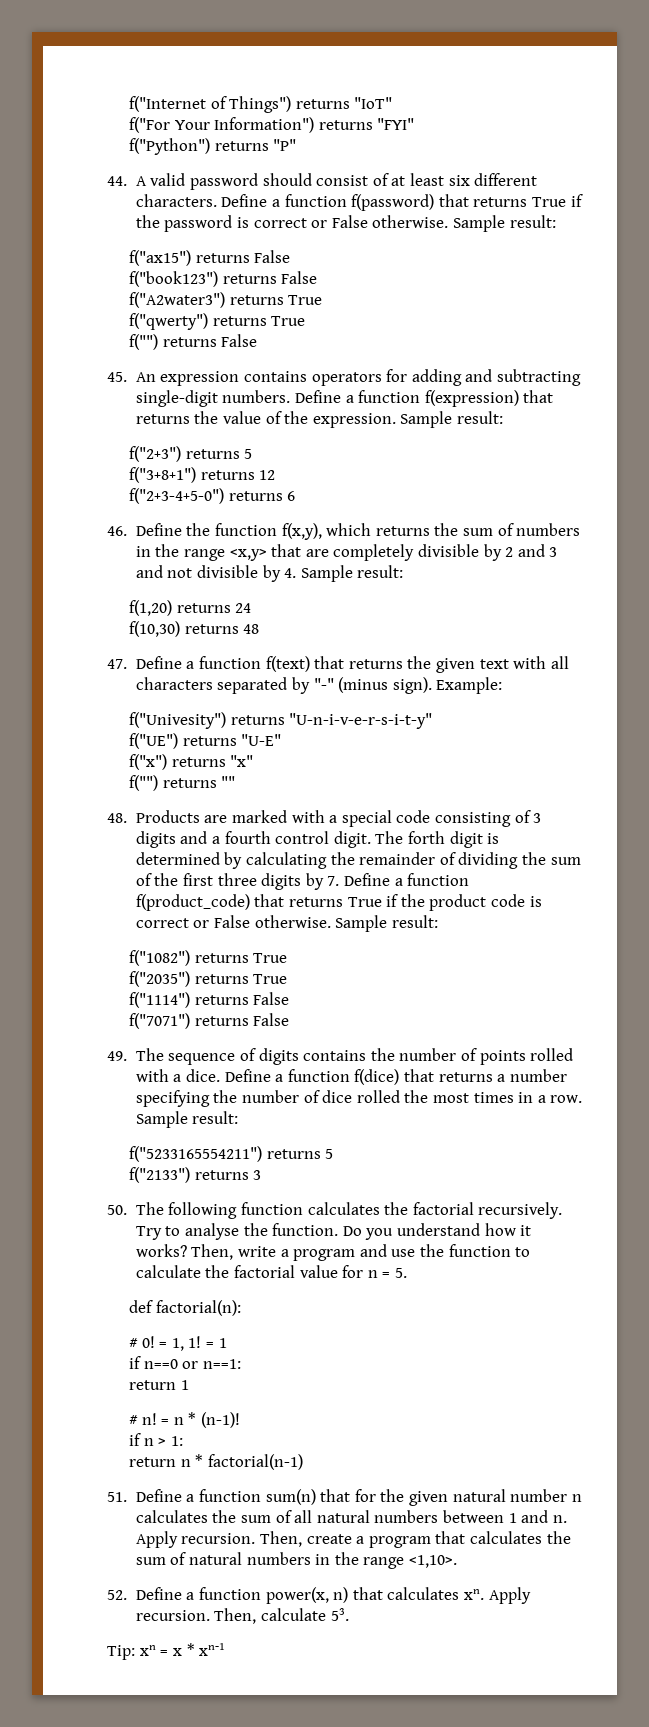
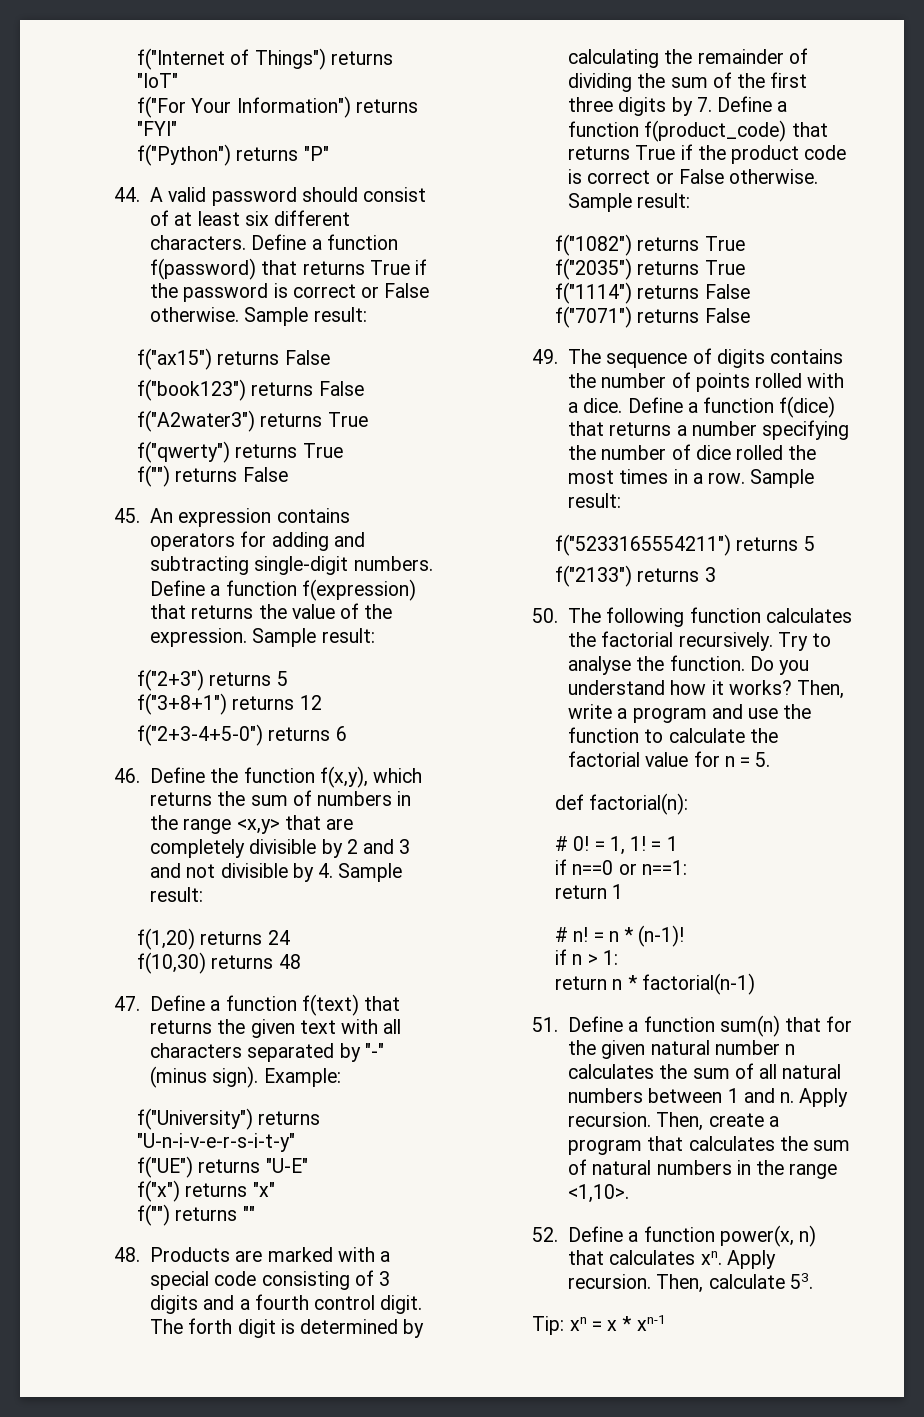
- f("Univesity") returns "U-n-i-v-e-r-s-i-t-y"
+ f("University") returns "U-n-i-v-e-r-s-i-t-y"

